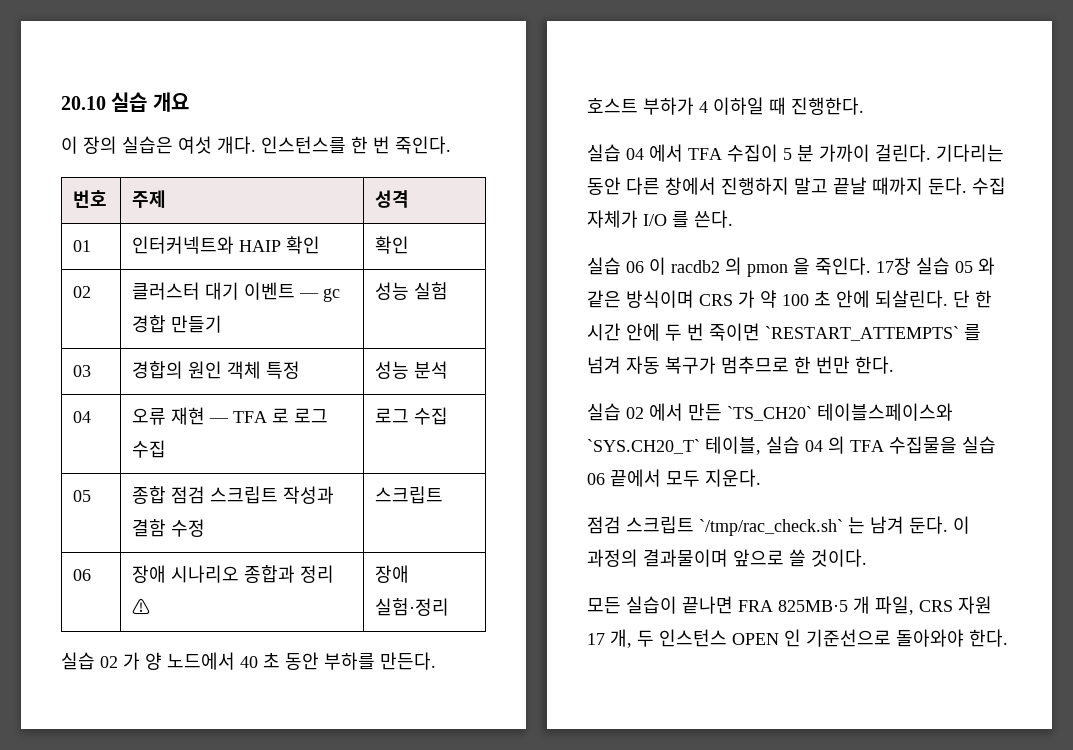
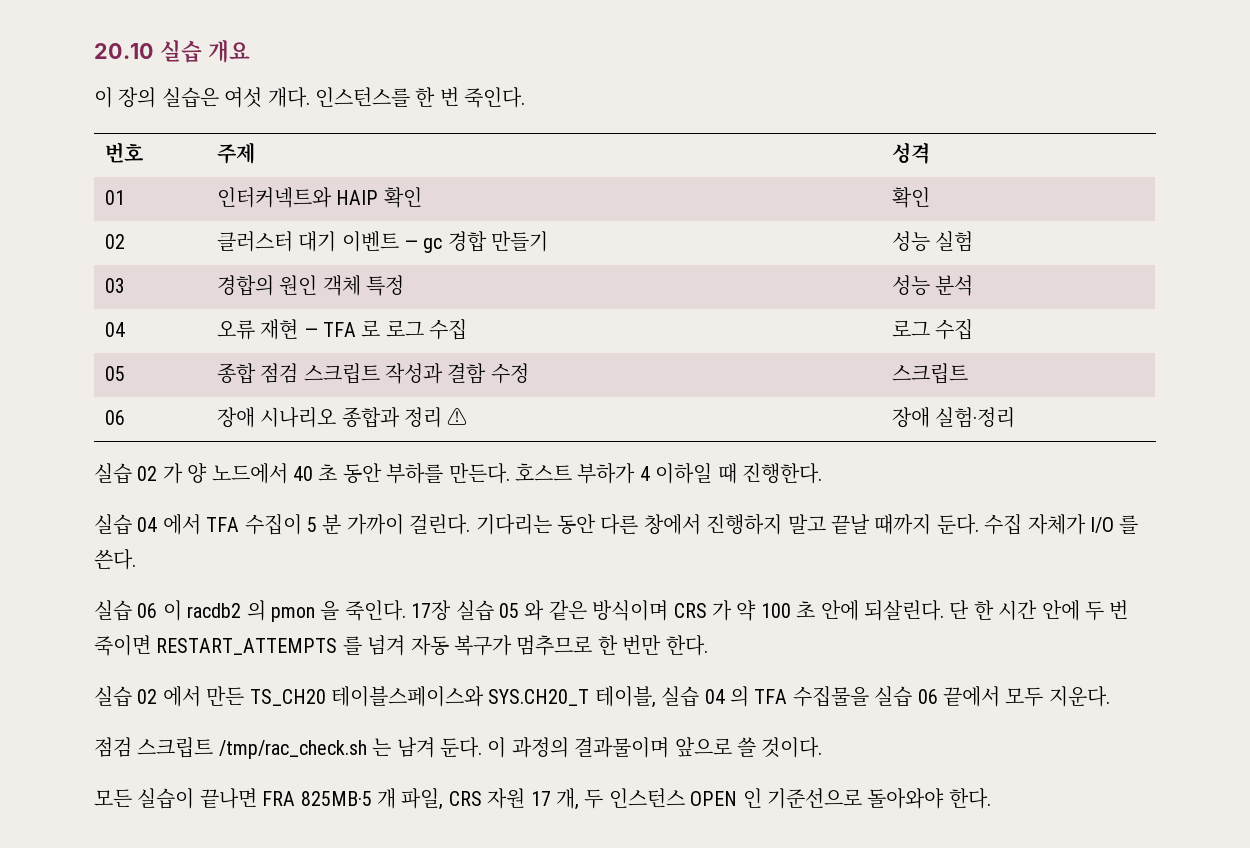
- 단 한 시간 안에 두 번 죽이면 `RESTART_ATTEMPTS` 를 넘겨 자동 복구가 멈추므로 한 번만 한다.
+ 단 한 시간 안에 두 번 죽이면 RESTART_ATTEMPTS 를 넘겨 자동 복구가 멈추므로 한 번만 한다.
- 실습 02 에서 만든 `TS_CH20` 테이블스페이스와 `SYS.CH20_T` 테이블, 실습 04 의 TFA 수집물을 실습 06 끝에서 모두 지운다.
+ 실습 02 에서 만든 TS_CH20 테이블스페이스와 SYS.CH20_T 테이블, 실습 04 의 TFA 수집물을 실습 06 끝에서 모두 지운다.
- 점검 스크립트 `/tmp/rac_check.sh` 는 남겨 둔다.
+ 점검 스크립트 /tmp/rac_check.sh 는 남겨 둔다.

